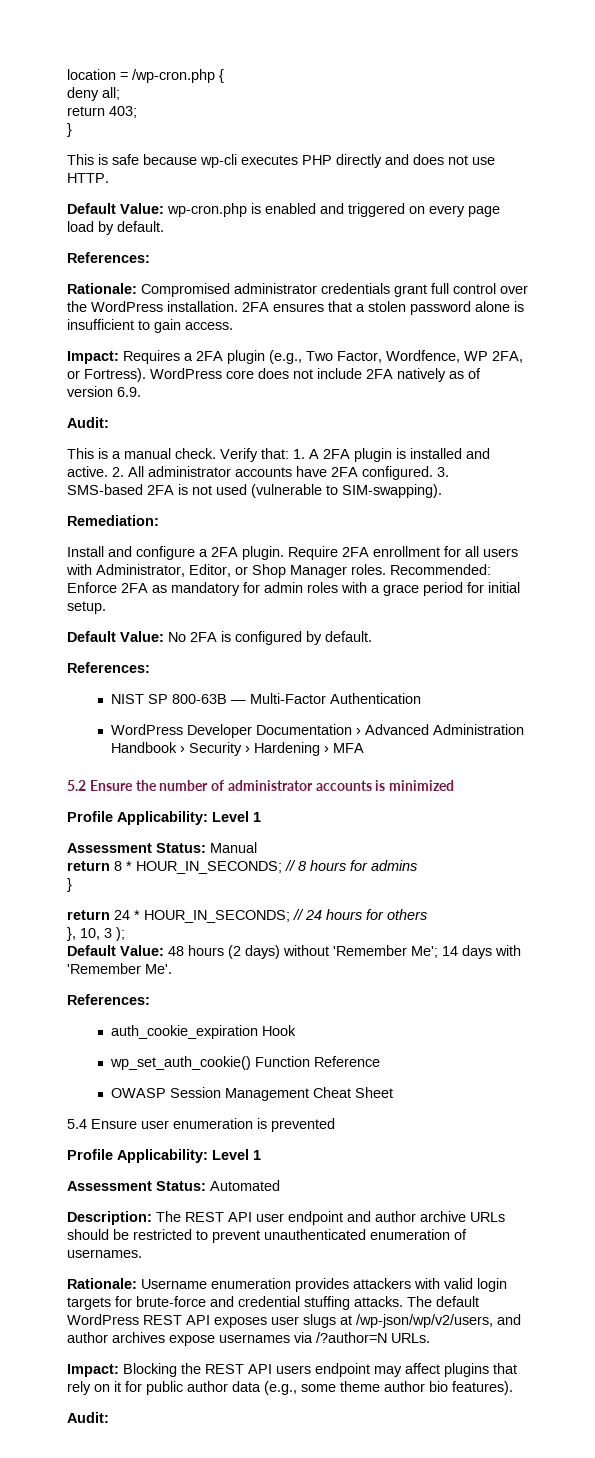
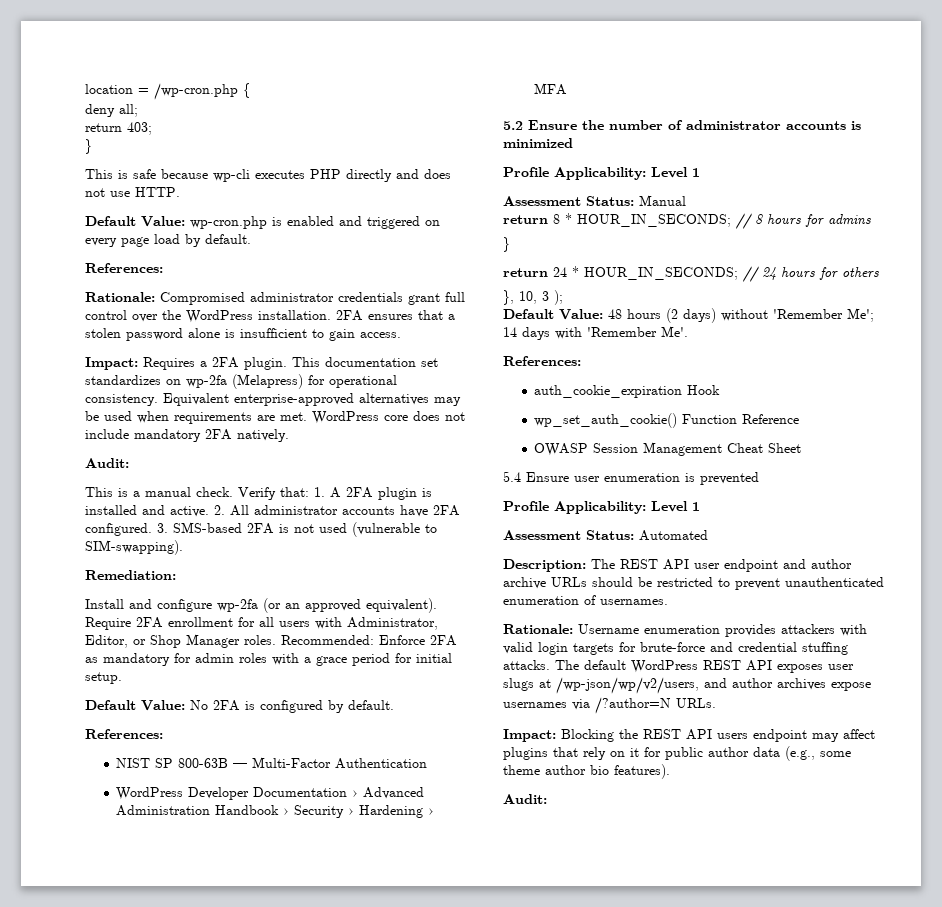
- Impact: Requires a 2FA plugin (e.g., Two Factor, Wordfence, WP 2FA, or Fortress).
+ Impact: Requires a 2FA plugin. This documentation set standardizes on wp-2fa (Melapress) for operational consistency. Equivalent enterprise-approved alternatives may be used when requirements are met.
- WordPress core does not include 2FA natively as of version 6.9.
+ WordPress core does not include mandatory 2FA natively.
- Install and configure a 2FA plugin.
+ Install and configure wp-2fa (or an approved equivalent).

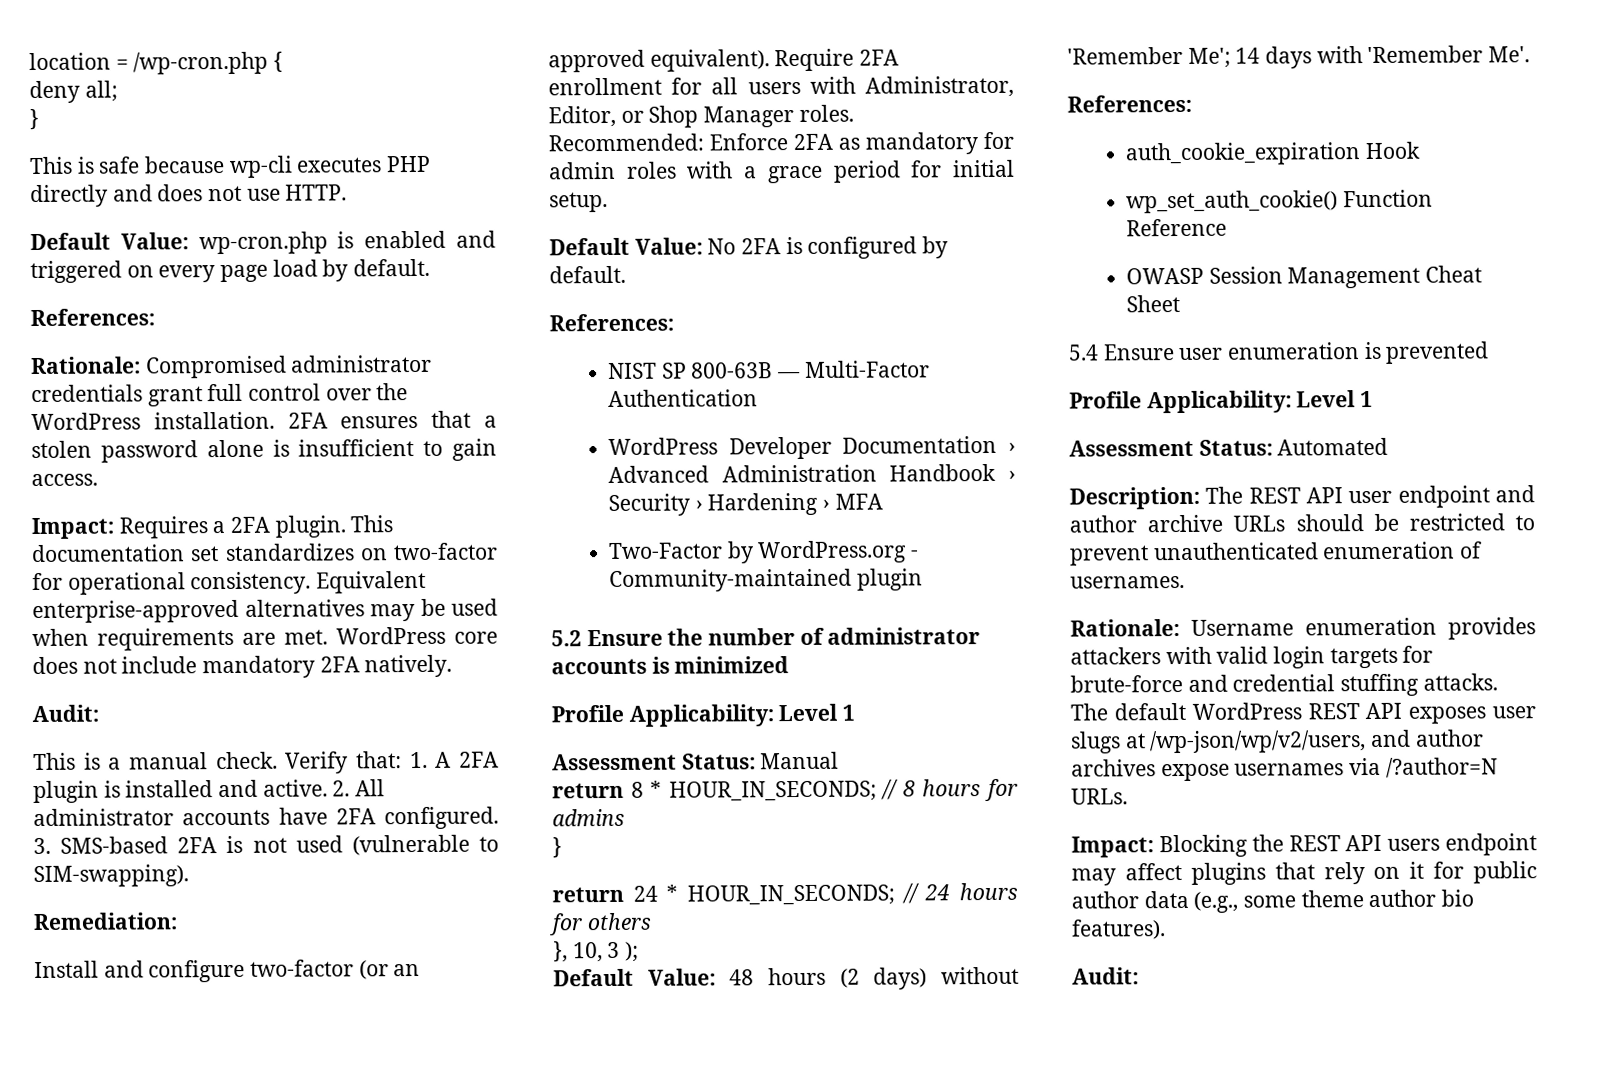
- return 403;
- This documentation set standardizes on wp-2fa (Melapress) for operational consistency.
+ This documentation set standardizes on two-factor for operational consistency.
- Install and configure wp-2fa (or an approved equivalent).
+ Install and configure two-factor (or an approved equivalent).
+ Two-Factor by WordPress.org - Community-maintained plugin

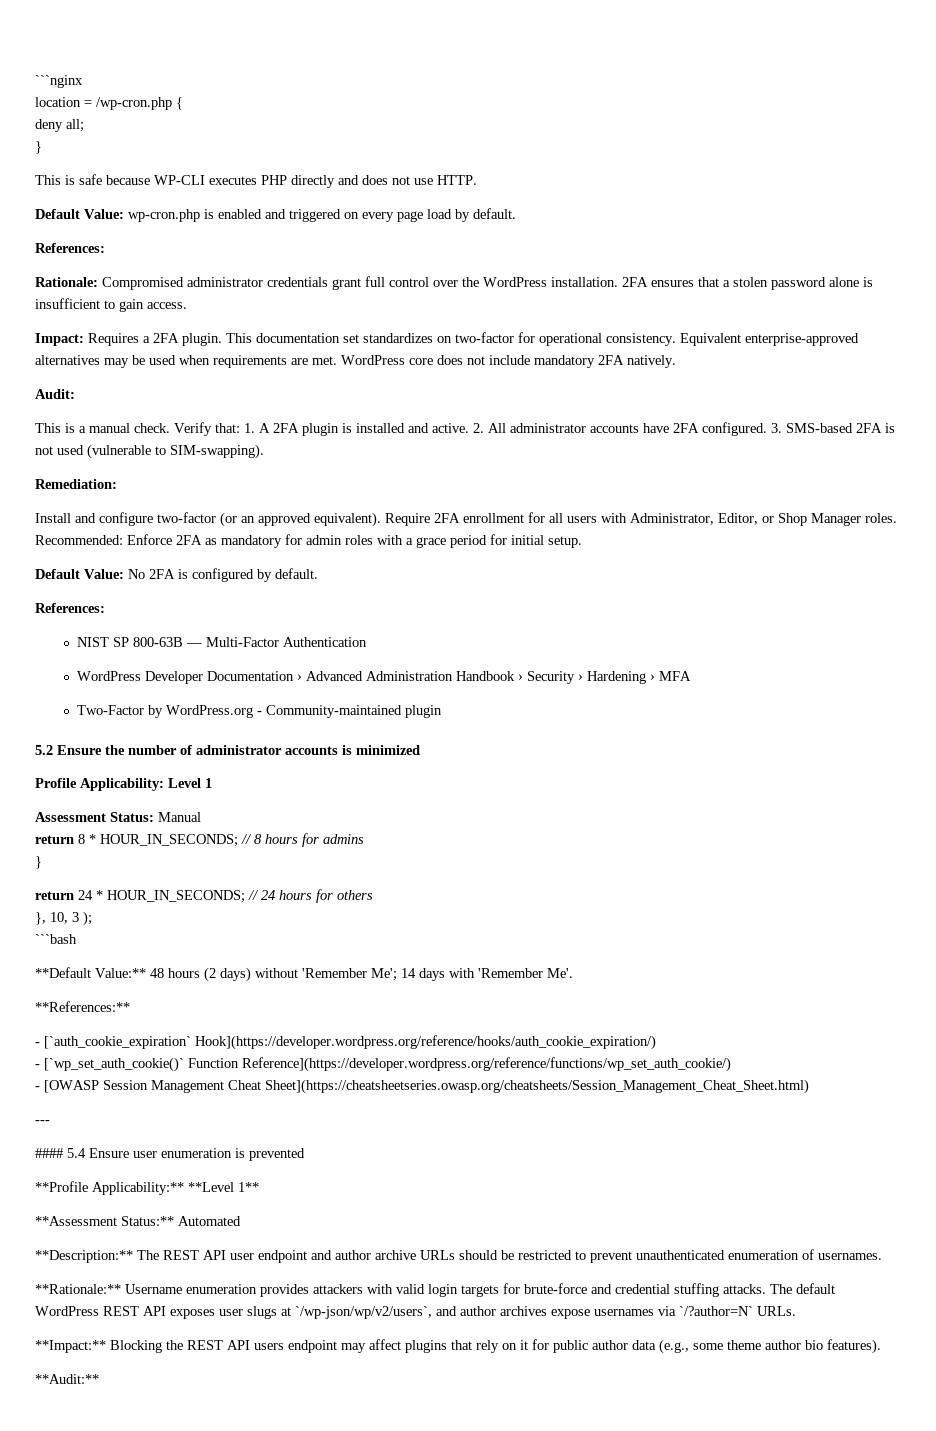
+ ```nginx
- This is safe because wp-cli executes PHP directly and does not use HTTP.
+ This is safe because WP-CLI executes PHP directly and does not use HTTP.
- Default Value: 48 hours (2 days) without 'Remember Me'; 14 days with 'Remember Me'.
- References:
- auth_cookie_expiration Hook
- wp_set_auth_cookie() Function Reference
- OWASP Session Management Cheat Sheet
- 5.4 Ensure user enumeration is prevented
- Profile Applicability: Level 1
- Assessment Status: Automated
+ ```bash
+ **Default Value:** 48 hours (2 days) without 'Remember Me'; 14 days with 'Remember Me'.
+ **References:**
+ - [`auth_cookie_expiration` Hook](https://developer.wordpress.org/reference/hooks/auth_cookie_expiration/)
+ - [`wp_set_auth_cookie()` Function Reference](https://developer.wordpress.org/reference/functions/wp_set_auth_cookie/)
+ - [OWASP Session Management Cheat Sheet](https://cheatsheetseries.owasp.org/cheatsheets/Session_Management_Cheat_Sheet.html)
+ ---
+ #### 5.4 Ensure user enumeration is prevented
+ **Profile Applicability:** **Level 1**
+ **Assessment Status:** Automated
- Description: The REST API user endpoint and author archive URLs should be restricted to prevent unauthenticated enumeration of usernames.
+ **Description:** The REST API user endpoint and author archive URLs should be restricted to prevent unauthenticated enumeration of usernames.
- Rationale: Username enumeration provides attackers with valid login targets for brute-force and credential stuffing attacks.
+ **Rationale:** Username enumeration provides attackers with valid login targets for brute-force and credential stuffing attacks.
- The default WordPress REST API exposes user slugs at /wp-json/wp/v2/users, and author archives expose usernames via /?author=N URLs.
+ The default WordPress REST API exposes user slugs at `/wp-json/wp/v2/users`, and author archives expose usernames via `/?author=N` URLs.
- Impact: Blocking the REST API users endpoint may affect plugins that rely on it for public author data (e.g., some theme author bio features).
- Audit:
+ **Impact:** Blocking the REST API users endpoint may affect plugins that rely on it for public author data (e.g., some theme author bio features).
+ **Audit:**

